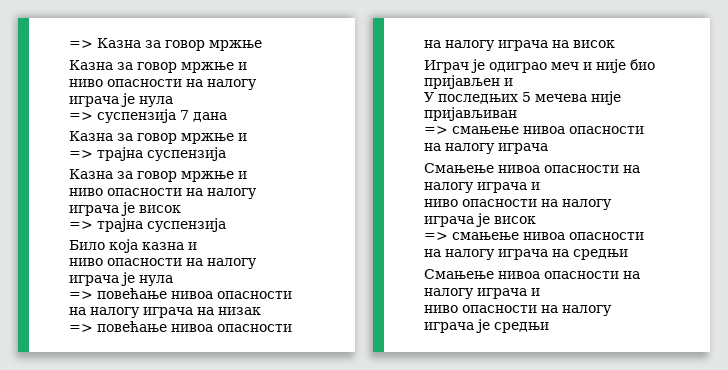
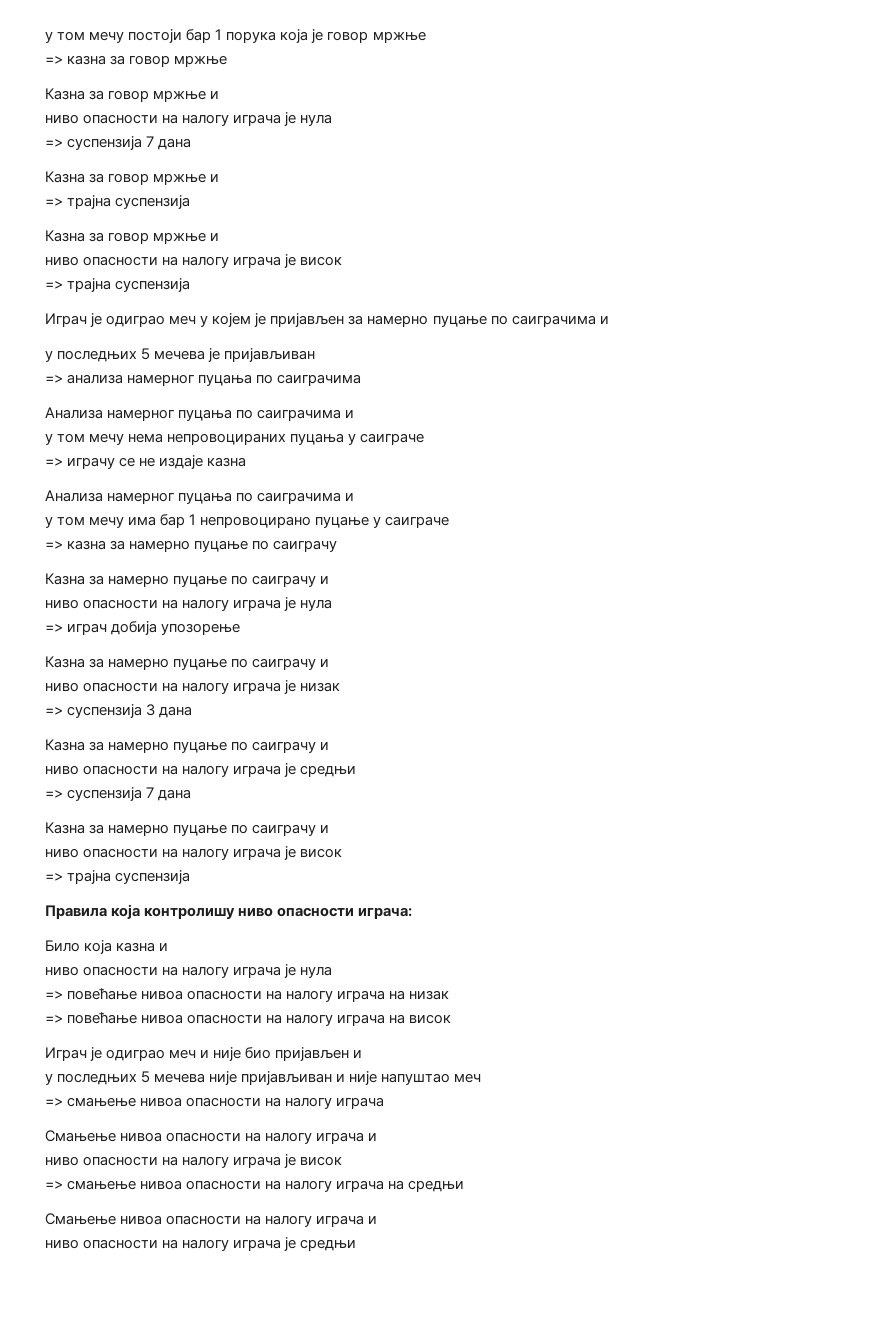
- => Казна за говор мржње
+ у том мечу постоји бар 1 порука која је говор мржње
+ => казна за говор мржње
+ Играч је одиграо меч у којем је пријављен за намерно пуцање по саиграчима и
+ у последњих 5 мечева је пријављиван
+ => анализа намерног пуцања по саиграчима
+ Анализа намерног пуцања по саиграчима и
+ у том мечу нема непровоцираних пуцања у саиграче
+ => играчу се не издаје казна
+ Анализа намерног пуцања по саиграчима и
+ у том мечу има бар 1 непровоцирано пуцање у саиграче
+ => казна за намерно пуцање по саиграчу
+ Казна за намерно пуцање по саиграчу и
+ ниво опасности на налогу играча је нула
+ => играч добија упозорење
+ Казна за намерно пуцање по саиграчу и
+ ниво опасности на налогу играча је низак
+ => суспензија 3 дана
+ Казна за намерно пуцање по саиграчу и
+ ниво опасности на налогу играча је средњи
+ => суспензија 7 дана
+ Казна за намерно пуцање по саиграчу и
+ ниво опасности на налогу играча је висок
+ => трајна суспензија
+ Правила која контролишу ниво опасности играча:
- У последњих 5 мечева није пријављиван
+ у последњих 5 мечева није пријављиван и није напуштао меч

